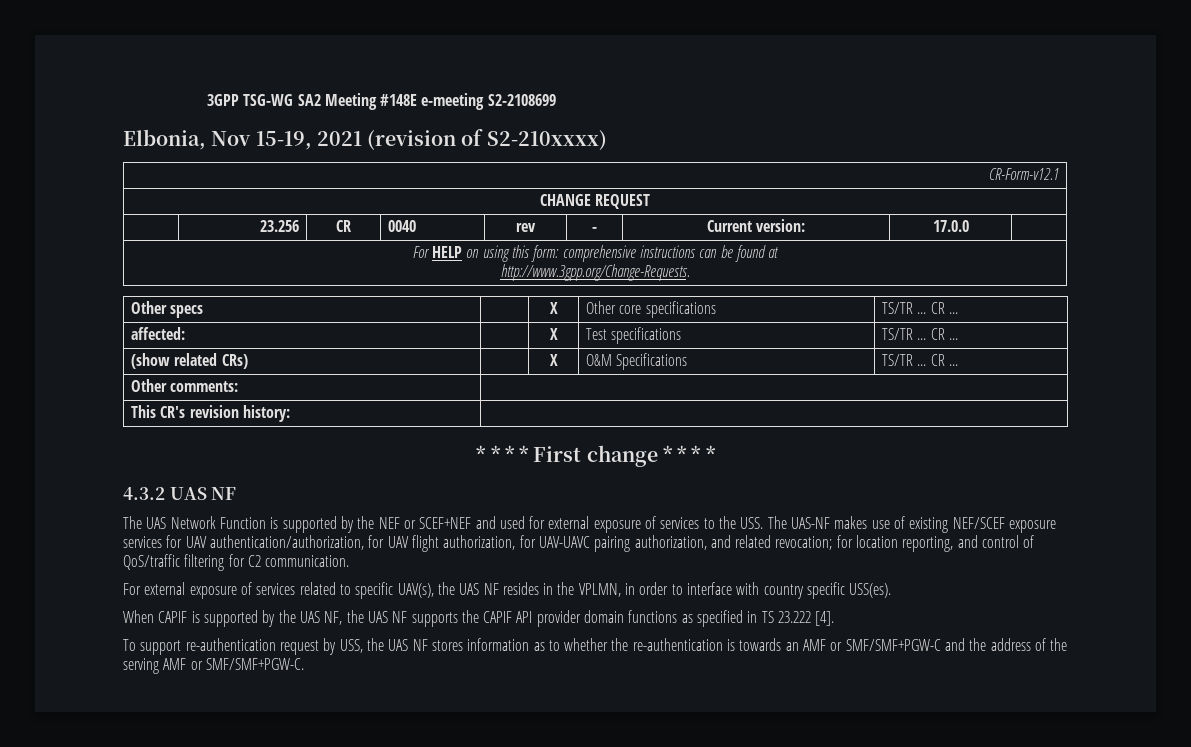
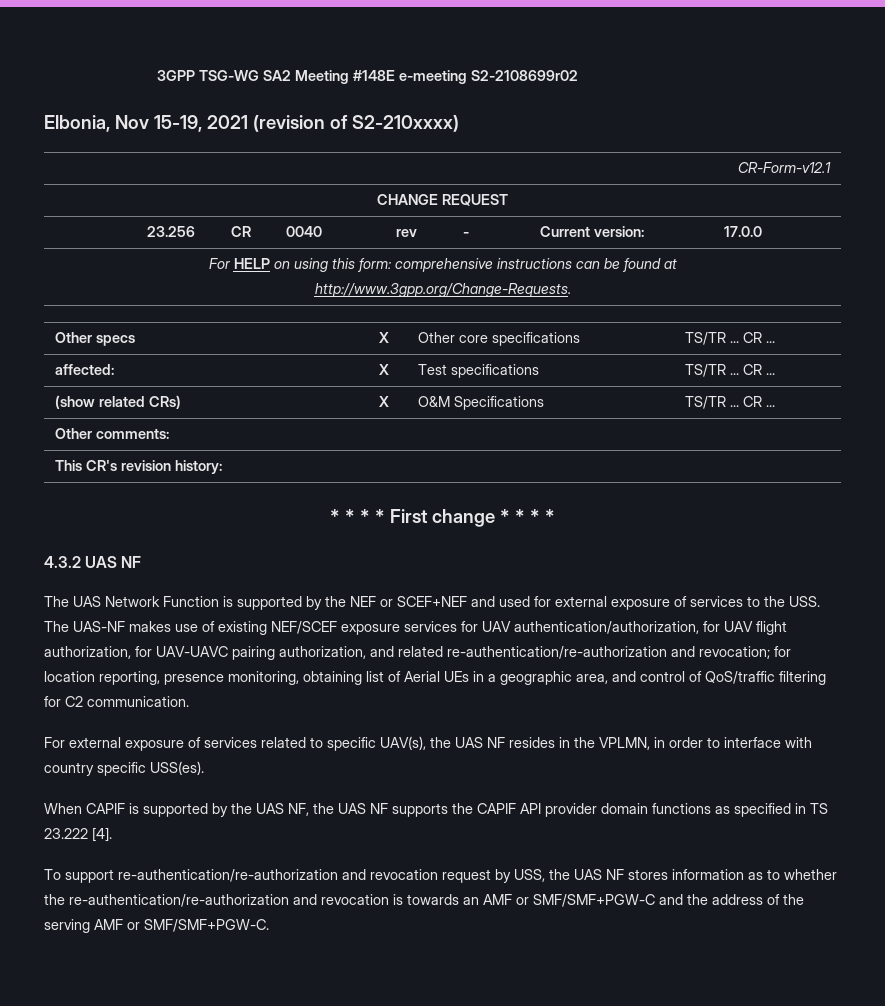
- 3GPP TSG-WG SA2 Meeting #148E e-meeting S2-2108699
+ 3GPP TSG-WG SA2 Meeting #148E e-meeting S2-2108699r02
- The UAS Network Function is supported by the NEF or SCEF+NEF and used for external exposure of services to the USS. The UAS-NF makes use of existing NEF/SCEF exposure services for UAV authentication/authorization, for UAV flight authorization, for UAV-UAVC pairing authorization, and related revocation; for location reporting, and control of QoS/traffic filtering for C2 communication.
+ The UAS Network Function is supported by the NEF or SCEF+NEF and used for external exposure of services to the USS. The UAS-NF makes use of existing NEF/SCEF exposure services for UAV authentication/authorization, for UAV flight authorization, for UAV-UAVC pairing authorization, and related re-authentication/re-authorization and revocation; for location reporting, presence monitoring, obtaining list of Aerial UEs in a geographic area, and control of QoS/traffic filtering for C2 communication.
- To support re-authentication request by USS, the UAS NF stores information as to whether the re-authentication is towards an AMF or SMF/SMF+PGW-C and the address of the serving AMF or SMF/SMF+PGW-C.
+ To support re-authentication/re-authorization and revocation request by USS, the UAS NF stores information as to whether the re-authentication/re-authorization and revocation is towards an AMF or SMF/SMF+PGW-C and the address of the serving AMF or SMF/SMF+PGW-C.

